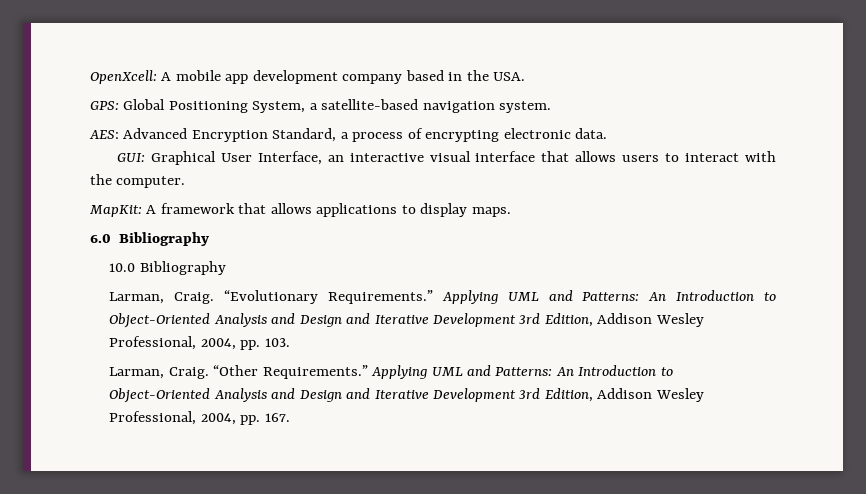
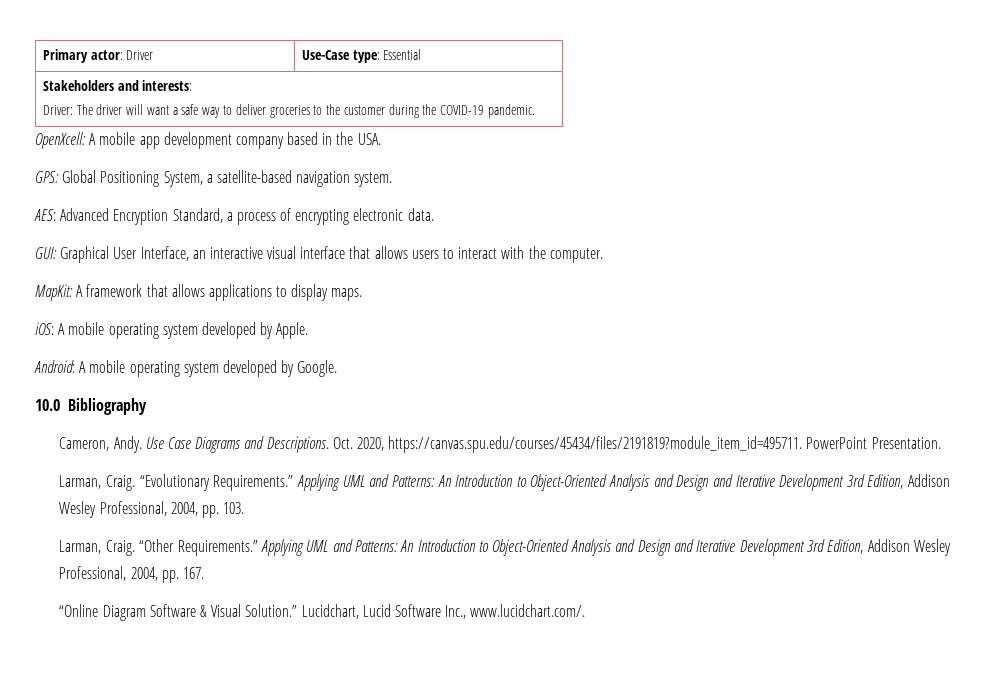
+ Primary actor: Driver | Use-Case type: Essential
+ Stakeholders and interests:
+ Driver: The driver will want a safe way to deliver groceries to the customer during the COVID-19 pandemic.
- 6.0 Bibliography
+ iOS: A mobile operating system developed by Apple.
+ Android: A mobile operating system developed by Google.
  10.0 Bibliography
+ Cameron, Andy. Use Case Diagrams and Descriptions. Oct. 2020, https://canvas.spu.edu/courses/45434/files/2191819?module_item_id=495711. PowerPoint Presentation.
+ “Online Diagram Software & Visual Solution.” Lucidchart, Lucid Software Inc., www.lucidchart.com/.

